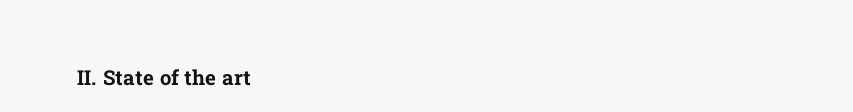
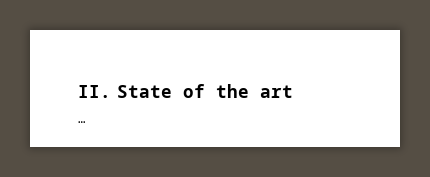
+ …

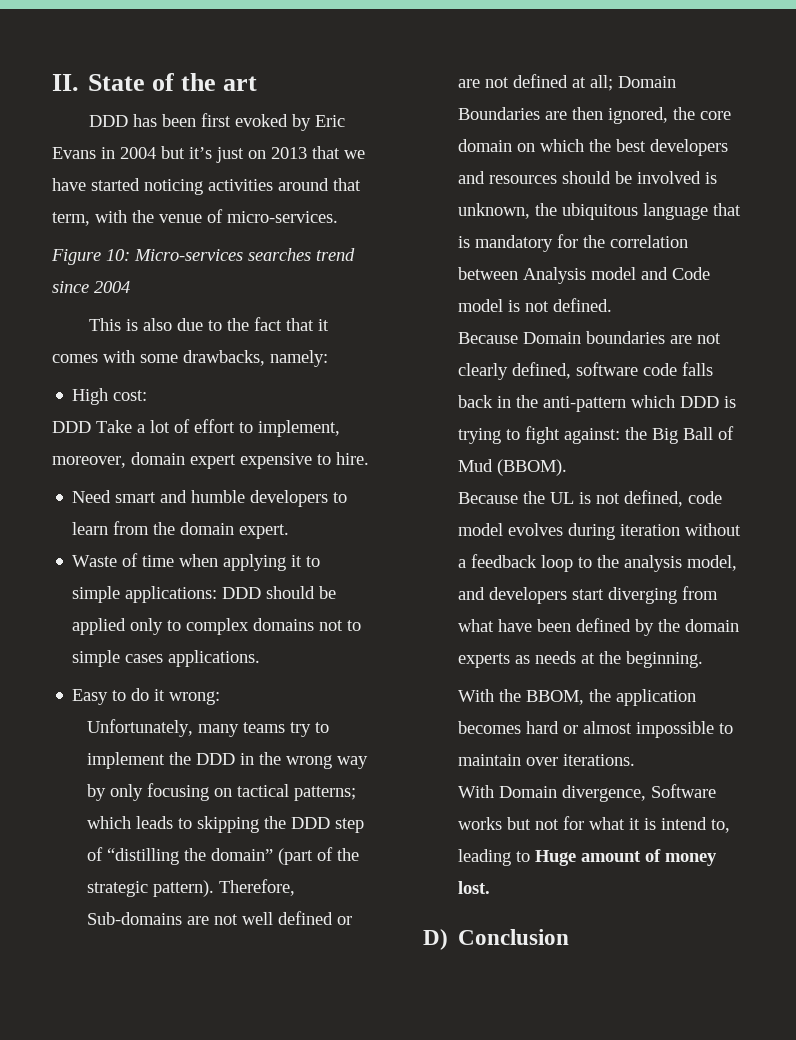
- …
+ DDD has been first evoked by Eric Evans in 2004 but it’s just on 2013 that we have started noticing activities around that term, with the venue of micro-services.
+ Figure 10: Micro-services searches trend since 2004
+ This is also due to the fact that it comes with some drawbacks, namely:
+ High cost:
+ DDD Take a lot of effort to implement, moreover, domain expert expensive to hire.
+ Need smart and humble developers to learn from the domain expert.
+ Waste of time when applying it to simple applications: DDD should be applied only to complex domains not to simple cases applications.
+ Easy to do it wrong:
+ Unfortunately, many teams try to implement the DDD in the wrong way by only focusing on tactical patterns; which leads to skipping the DDD step of “distilling the domain” (part of the strategic pattern). Therefore, Sub-domains are not well defined or are not defined at all; Domain Boundaries are then ignored, the core domain on which the best developers and resources should be involved is unknown, the ubiquitous language that is mandatory for the correlation between Analysis model and Code model is not defined.
+ Because Domain boundaries are not clearly defined, software code falls back in the anti-pattern which DDD is trying to fight against: the Big Ball of Mud (BBOM).
+ Because the UL is not defined, code model evolves during iteration without a feedback loop to the analysis model, and developers start diverging from what have been defined by the domain experts as needs at the beginning.
+ With the BBOM, the application becomes hard or almost impossible to maintain over iterations.
+ With Domain divergence, Software works but not for what it is intend to, leading to Huge amount of money lost.
+ D) Conclusion

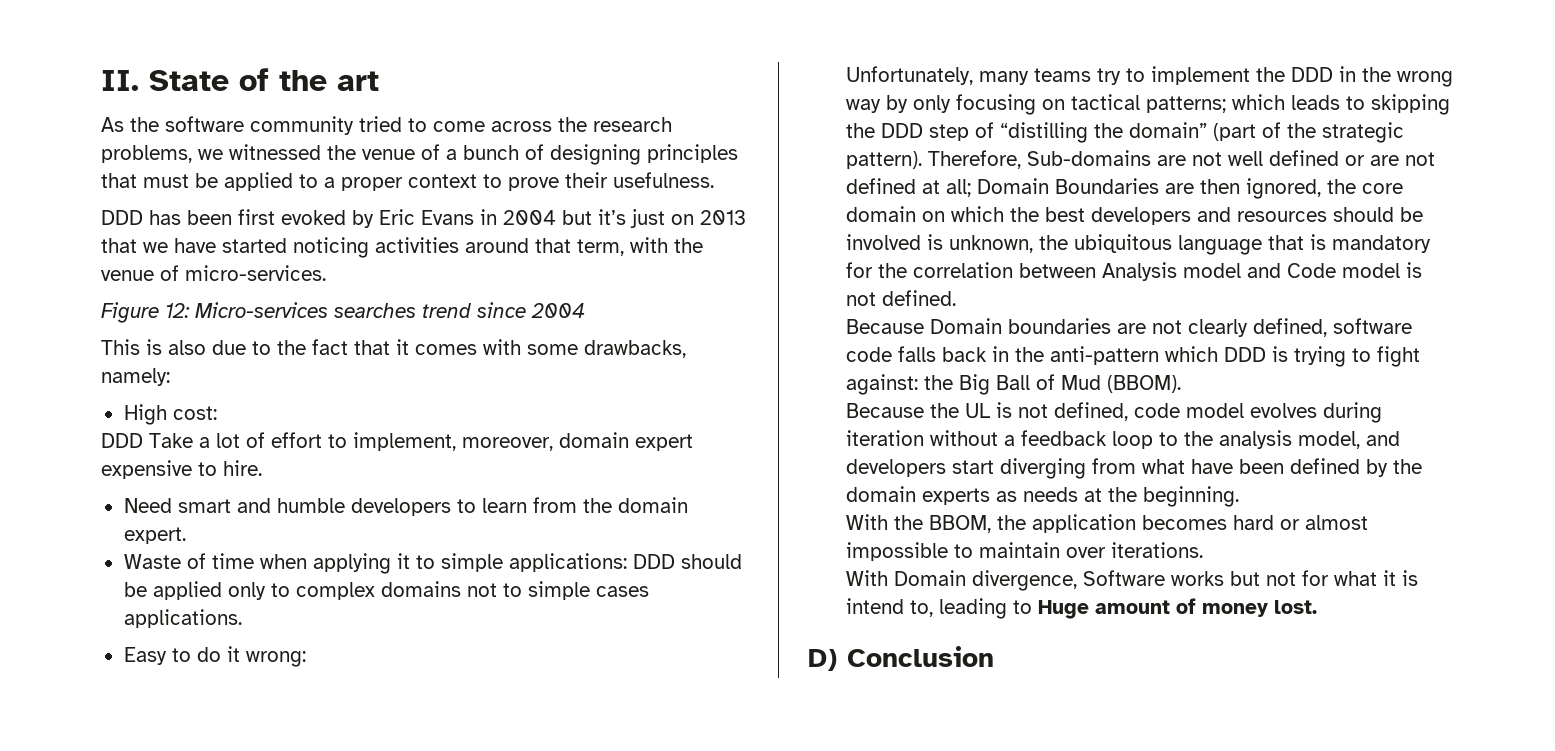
+ As the software community tried to come across the research problems, we witnessed the venue of a bunch of designing principles that must be applied to a proper context to prove their usefulness.
- Figure 10: Micro-services searches trend since 2004
+ Figure 12: Micro-services searches trend since 2004

